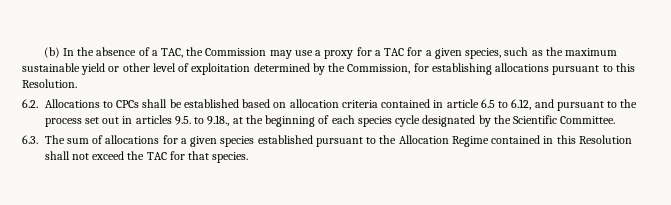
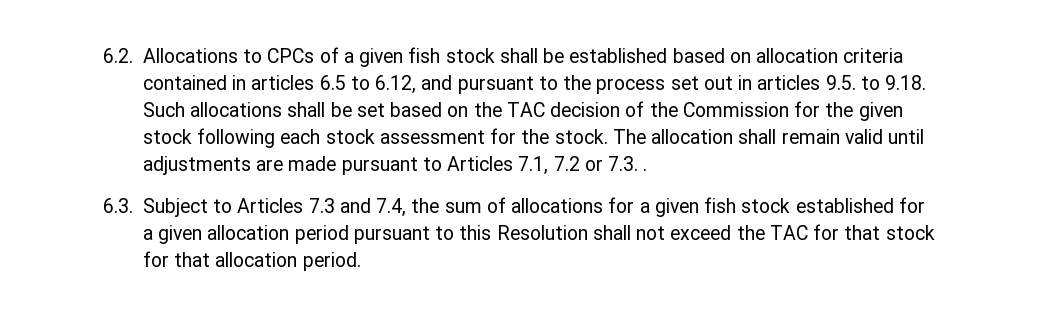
- (b) In the absence of a TAC, the Commission may use a proxy for a TAC for a given species, such as the maximum sustainable yield or other level of exploitation determined by the Commission, for establishing allocations pursuant to this Resolution.
- 6.2. Allocations to CPCs shall be established based on allocation criteria contained in article 6.5 to 6.12, and pursuant to the process set out in articles 9.5. to 9.18., at the beginning of each species cycle designated by the Scientific Committee.
- 6.3. The sum of allocations for a given species established pursuant to the Allocation Regime contained in this Resolution shall not exceed the TAC for that species.
+ 6.2. Allocations to CPCs of a given fish stock shall be established based on allocation criteria contained in articles 6.5 to 6.12, and pursuant to the process set out in articles 9.5. to 9.18. Such allocations shall be set based on the TAC decision of the Commission for the given stock following each stock assessment for the stock. The allocation shall remain valid until adjustments are made pursuant to Articles 7.1, 7.2 or 7.3. .
+ 6.3. Subject to Articles 7.3 and 7.4, the sum of allocations for a given fish stock established for a given allocation period pursuant to this Resolution shall not exceed the TAC for that stock for that allocation period.

